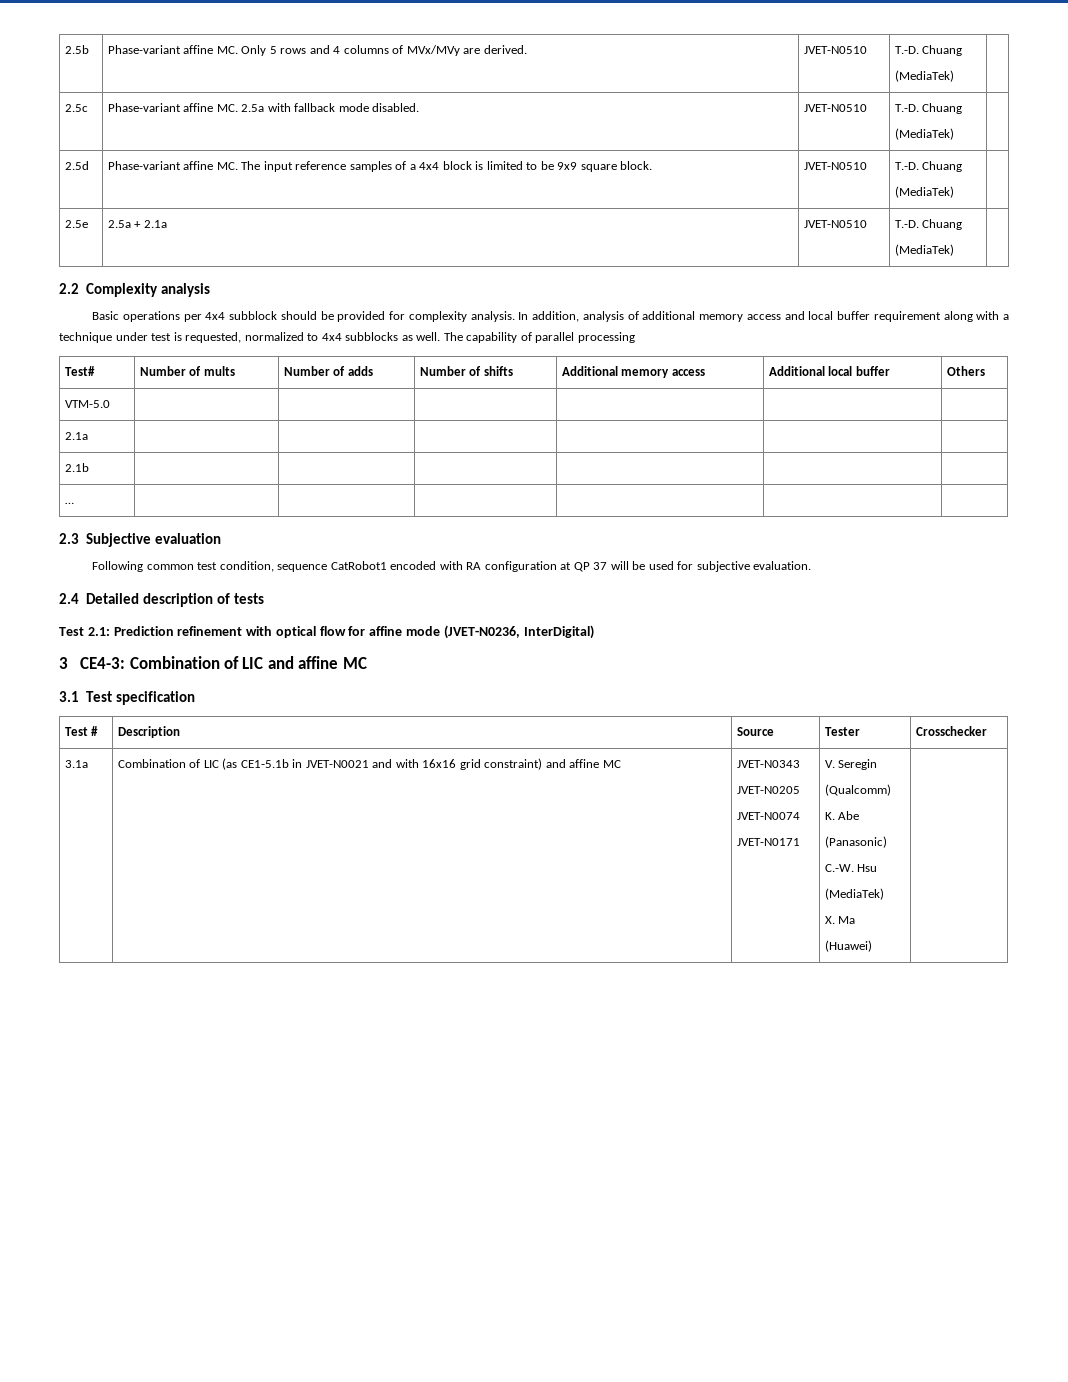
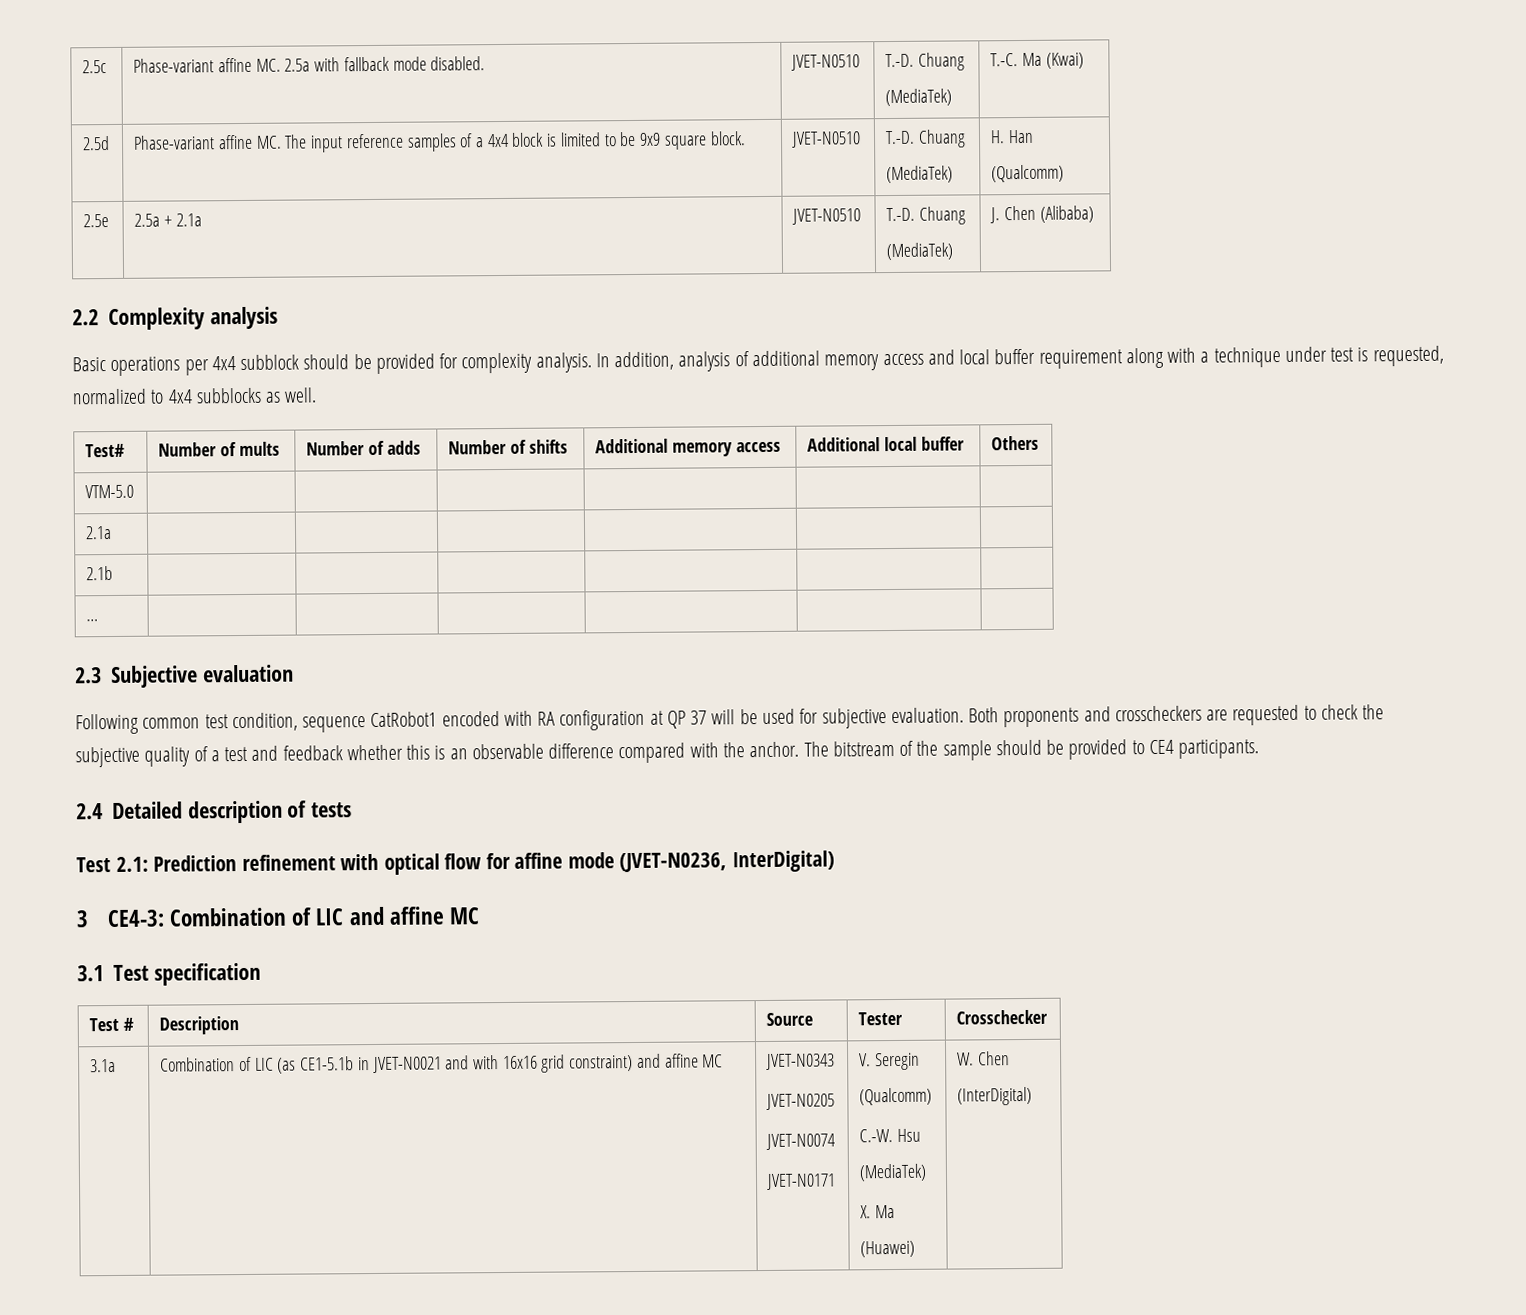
- 2.5b | Phase-variant affine MC. Only 5 rows and 4 columns of MVx/MVy are derived. | JVET-N0510 | T.-D. Chuang
- (MediaTek) |
  2.5c | Phase-variant affine MC. 2.5a with fallback mode disabled. | JVET-N0510 | T.-D. Chuang
- (MediaTek) |
+ (MediaTek) | T.-C. Ma (Kwai)
  2.5d | Phase-variant affine MC. The input reference samples of a 4x4 block is limited to be 9x9 square block. | JVET-N0510 | T.-D. Chuang
- (MediaTek) |
+ (MediaTek) | H. Han
+ (Qualcomm)
  2.5e | 2.5a + 2.1a | JVET-N0510 | T.-D. Chuang
- (MediaTek) |
+ (MediaTek) | J. Chen (Alibaba)
- The capability of parallel processing
+ Both proponents and crosscheckers are requested to check the subjective quality of a test and feedback whether this is an observable difference compared with the anchor. The bitstream of the sample should be provided to CE4 participants.
  3.1a | Combination of LIC (as CE1-5.1b in JVET-N0021 and with 16x16 grid constraint) and affine MC | JVET-N0343
  JVET-N0205
  JVET-N0074
  JVET-N0171 | V. Seregin
  (Qualcomm)
- K. Abe
- (Panasonic)
  C.-W. Hsu
  (MediaTek)
  X. Ma
- (Huawei) |
+ (Huawei) | W. Chen
+ (InterDigital)

